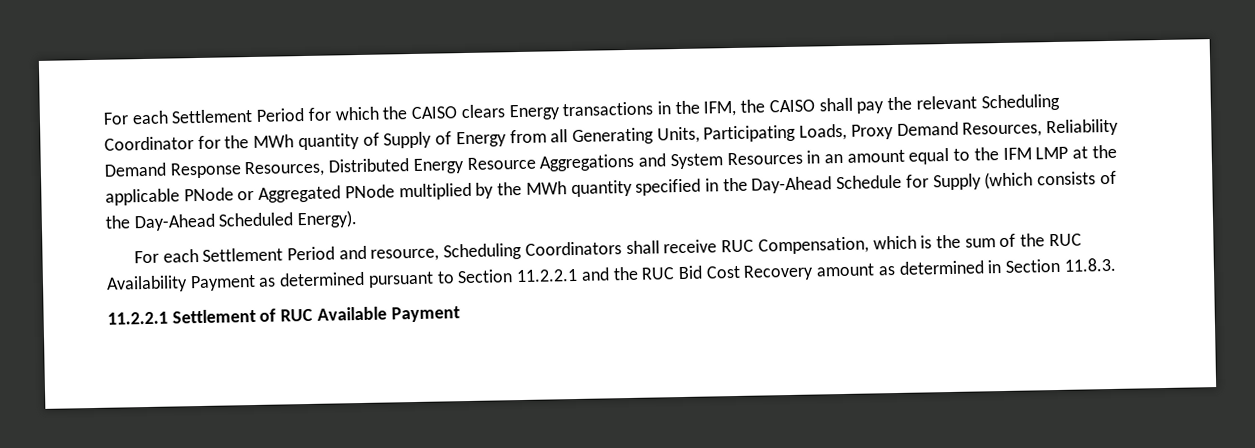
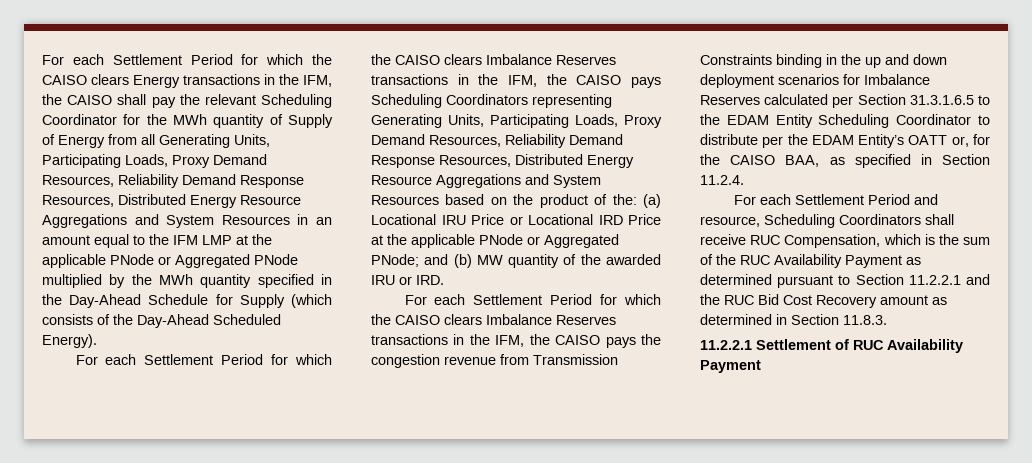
+ For each Settlement Period for which the CAISO clears Imbalance Reserves transactions in the IFM, the CAISO pays Scheduling Coordinators representing Generating Units, Participating Loads, Proxy Demand Resources, Reliability Demand Response Resources, Distributed Energy Resource Aggregations and System Resources based on the product of the: (a) Locational IRU Price or Locational IRD Price at the applicable PNode or Aggregated PNode; and (b) MW quantity of the awarded IRU or IRD.
+ For each Settlement Period for which the CAISO clears Imbalance Reserves transactions in the IFM, the CAISO pays the congestion revenue from Transmission Constraints binding in the up and down deployment scenarios for Imbalance Reserves calculated per Section 31.3.1.6.5 to the EDAM Entity Scheduling Coordinator to distribute per the EDAM Entity’s OATT or, for the CAISO BAA, as specified in Section 11.2.4.
- 11.2.2.1 Settlement of RUC Available Payment
+ 11.2.2.1 Settlement of RUC Availability Payment

